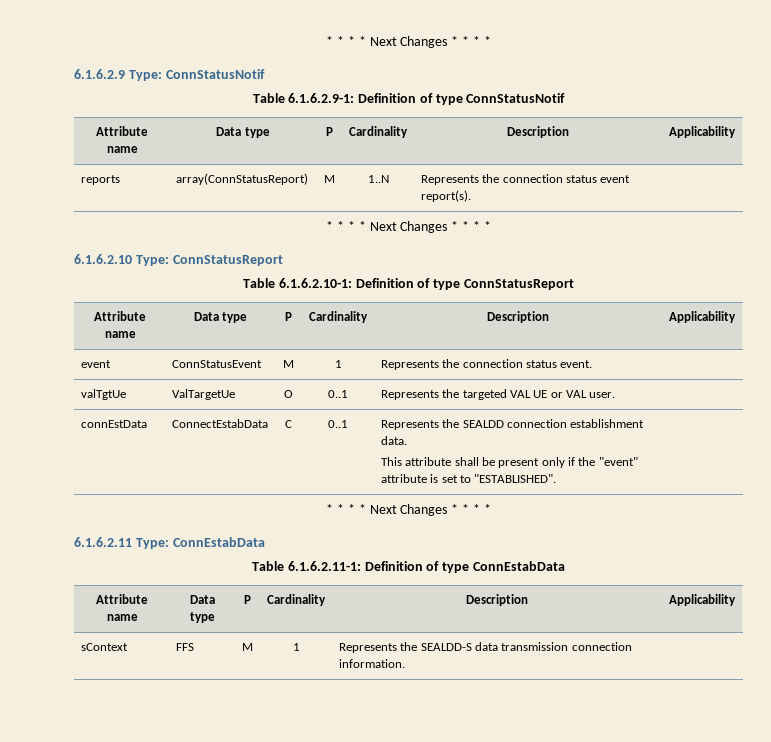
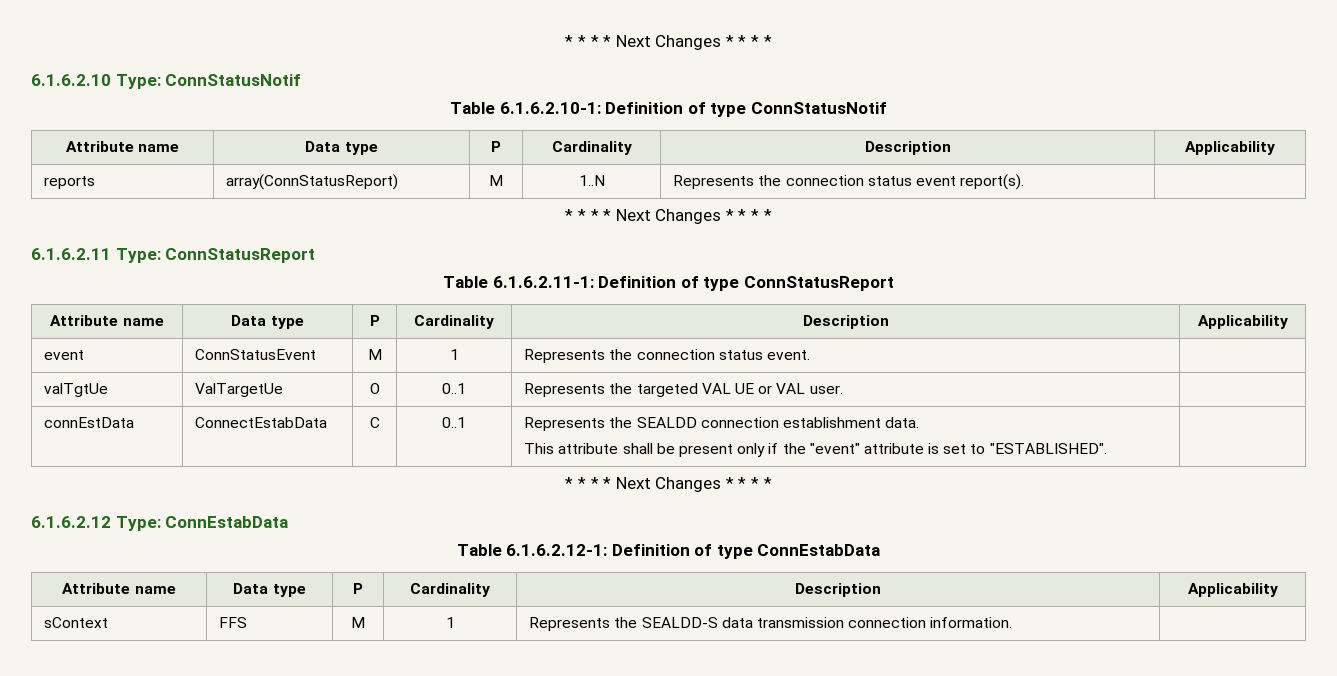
- 6.1.6.2.9 Type: ConnStatusNotif
+ 6.1.6.2.10 Type: ConnStatusNotif
- Table 6.1.6.2.9-1: Definition of type ConnStatusNotif
+ Table 6.1.6.2.10-1: Definition of type ConnStatusNotif
- 6.1.6.2.10 Type: ConnStatusReport
+ 6.1.6.2.11 Type: ConnStatusReport
- Table 6.1.6.2.10-1: Definition of type ConnStatusReport
+ Table 6.1.6.2.11-1: Definition of type ConnStatusReport
- 6.1.6.2.11 Type: ConnEstabData
+ 6.1.6.2.12 Type: ConnEstabData
- Table 6.1.6.2.11-1: Definition of type ConnEstabData
+ Table 6.1.6.2.12-1: Definition of type ConnEstabData

